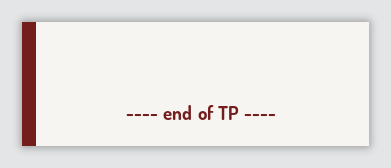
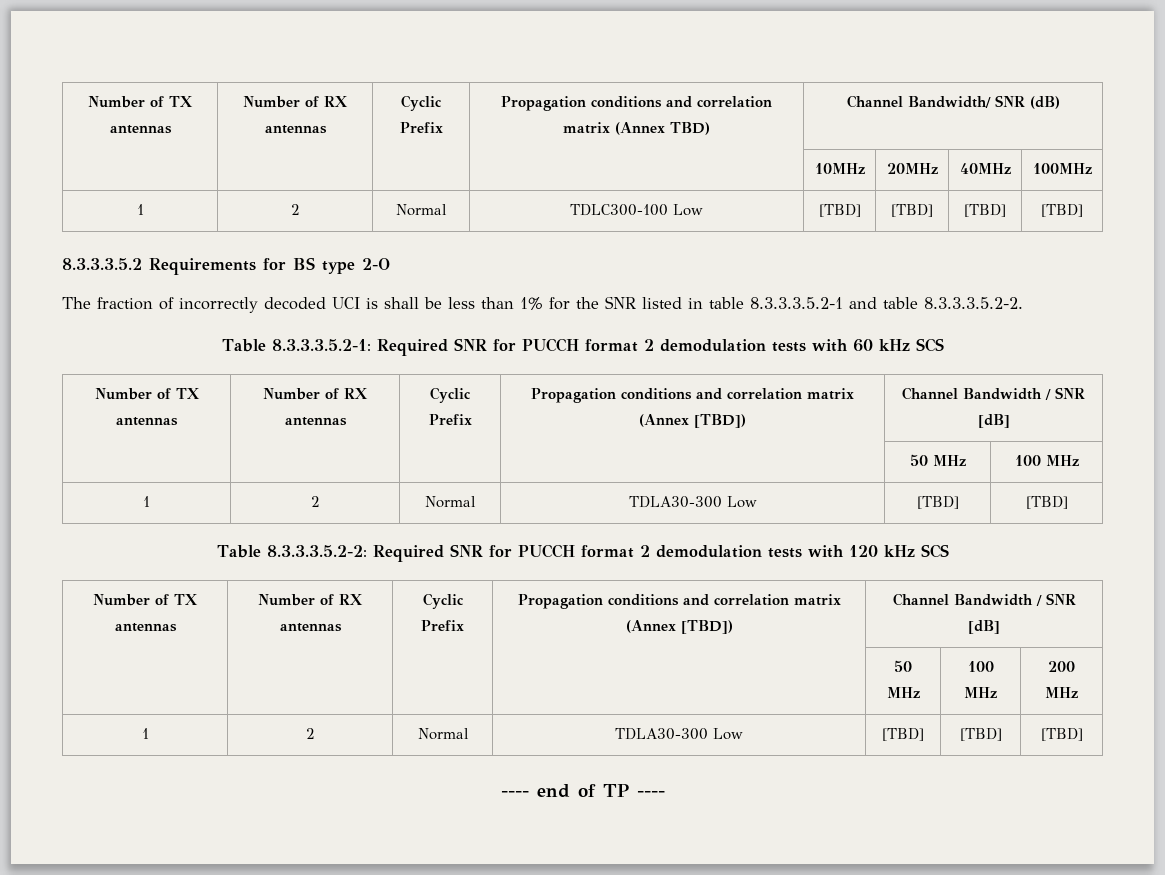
+ Number of TX antennas | Number of RX antennas | Cyclic Prefix | Propagation conditions and correlation matrix (Annex TBD) | Channel Bandwidth/ SNR (dB)
+ | | | | 10MHz | 20MHz | 40MHz | 100MHz
+ 1 | 2 | Normal | TDLC300-100 Low | [TBD] | [TBD] | [TBD] | [TBD]
+ 8.3.3.3.5.2 Requirements for BS type 2-O
+ The fraction of incorrectly decoded UCI is shall be less than 1% for the SNR listed in table 8.3.3.3.5.2-1 and table 8.3.3.3.5.2-2.
+ Table 8.3.3.3.5.2-1: Required SNR for PUCCH format 2 demodulation tests with 60 kHz SCS
+ Number of TX antennas | Number of RX antennas | Cyclic Prefix | Propagation conditions and correlation matrix (Annex [TBD]) | Channel Bandwidth / SNR [dB]
+ | | | | 50 MHz | 100 MHz
+ 1 | 2 | Normal | TDLA30-300 Low | [TBD] | [TBD]
+ Table 8.3.3.3.5.2-2: Required SNR for PUCCH format 2 demodulation tests with 120 kHz SCS
+ Number of TX antennas | Number of RX antennas | Cyclic Prefix | Propagation conditions and correlation matrix (Annex [TBD]) | Channel Bandwidth / SNR [dB]
+ | | | | 50 MHz | 100 MHz | 200 MHz
+ 1 | 2 | Normal | TDLA30-300 Low | [TBD] | [TBD] | [TBD]

